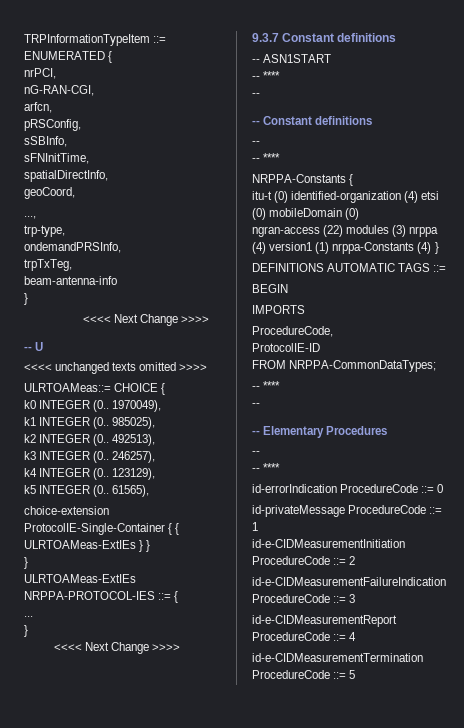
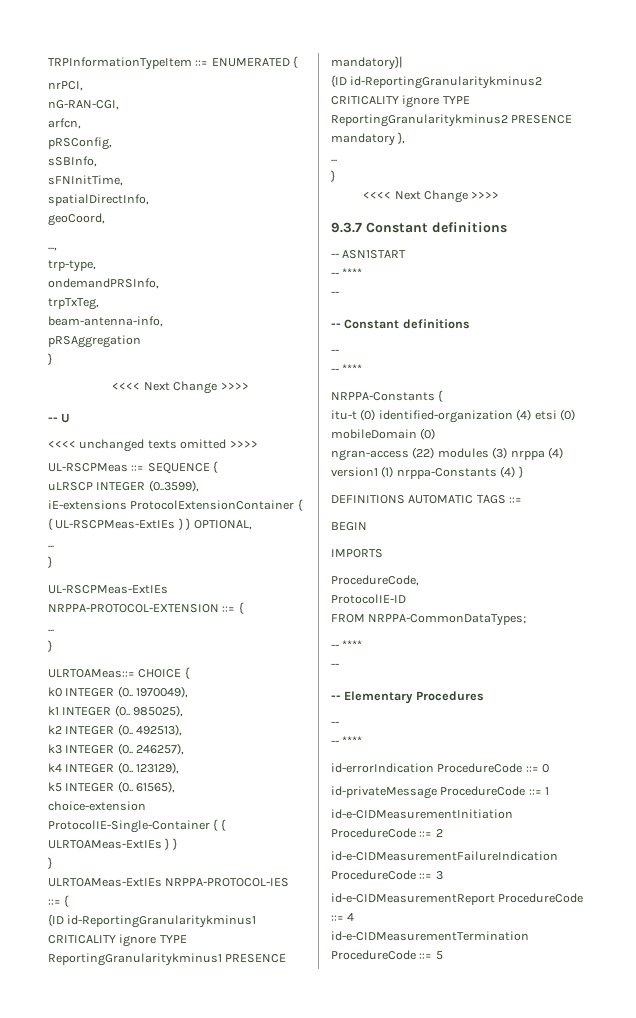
- beam-antenna-info
+ beam-antenna-info,
+ pRSAggregation
+ UL-RSCPMeas ::= SEQUENCE {
+ uLRSCP INTEGER (0..3599),
+ iE-extensions ProtocolExtensionContainer { { UL-RSCPMeas-ExtIEs } } OPTIONAL,
+ ...
+ }
+ UL-RSCPMeas-ExtIEs NRPPA-PROTOCOL-EXTENSION ::= {
+ ...
+ }
+ {ID id-ReportingGranularitykminus1 CRITICALITY ignore TYPE ReportingGranularitykminus1 PRESENCE mandatory}|
+ {ID id-ReportingGranularitykminus2 CRITICALITY ignore TYPE ReportingGranularitykminus2 PRESENCE mandatory },

